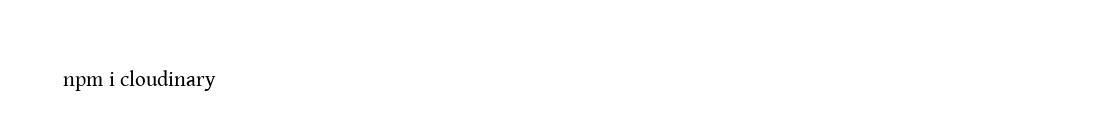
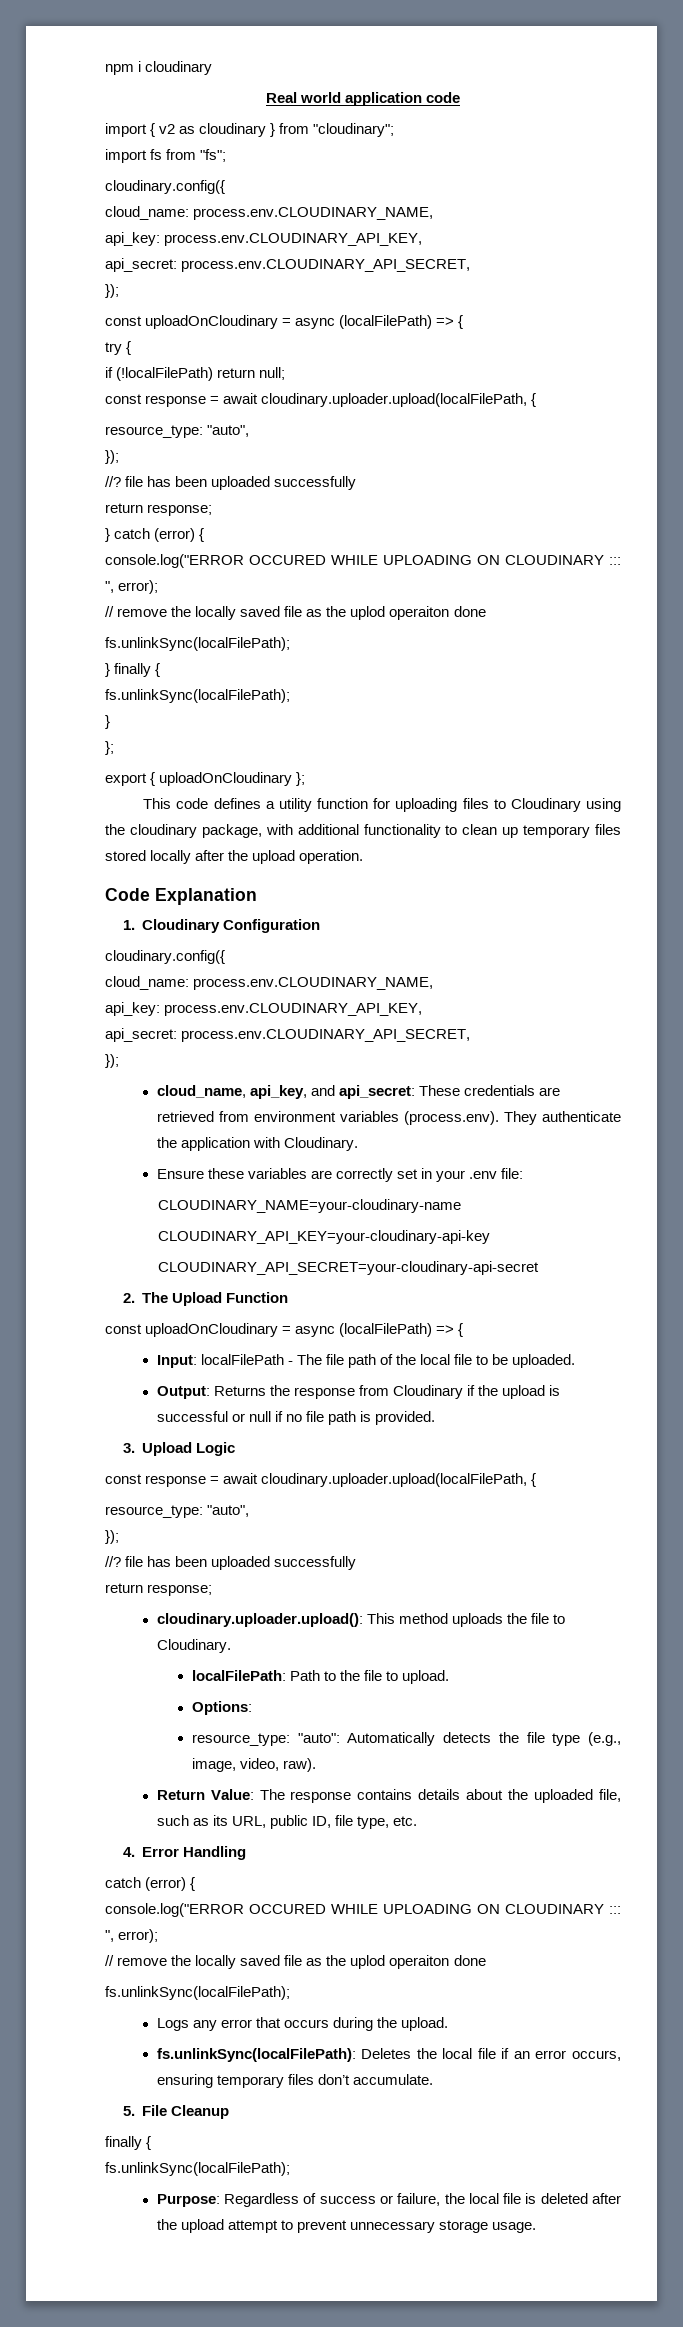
+ Real world application code
+ import { v2 as cloudinary } from "cloudinary";
+ import fs from "fs";
+ cloudinary.config({
+ cloud_name: process.env.CLOUDINARY_NAME,
+ api_key: process.env.CLOUDINARY_API_KEY,
+ api_secret: process.env.CLOUDINARY_API_SECRET,
+ });
+ const uploadOnCloudinary = async (localFilePath) => {
+ try {
+ if (!localFilePath) return null;
+ const response = await cloudinary.uploader.upload(localFilePath, {
+ resource_type: "auto",
+ });
+ //? file has been uploaded successfully
+ return response;
+ } catch (error) {
+ console.log("ERROR OCCURED WHILE UPLOADING ON CLOUDINARY ::: ", error);
+ // remove the locally saved file as the uplod operaiton done
+ fs.unlinkSync(localFilePath);
+ } finally {
+ fs.unlinkSync(localFilePath);
+ }
+ };
+ export { uploadOnCloudinary };
+ This code defines a utility function for uploading files to Cloudinary using the cloudinary package, with additional functionality to clean up temporary files stored locally after the upload operation.
+ Code Explanation
+ 1. Cloudinary Configuration
+ cloudinary.config({
+ cloud_name: process.env.CLOUDINARY_NAME,
+ api_key: process.env.CLOUDINARY_API_KEY,
+ api_secret: process.env.CLOUDINARY_API_SECRET,
+ });
+ cloud_name, api_key, and api_secret: These credentials are retrieved from environment variables (process.env). They authenticate the application with Cloudinary.
+ Ensure these variables are correctly set in your .env file:
+ CLOUDINARY_NAME=your-cloudinary-name
+ CLOUDINARY_API_KEY=your-cloudinary-api-key
+ CLOUDINARY_API_SECRET=your-cloudinary-api-secret
+ 2. The Upload Function
+ const uploadOnCloudinary = async (localFilePath) => {
+ Input: localFilePath - The file path of the local file to be uploaded.
+ Output: Returns the response from Cloudinary if the upload is successful or null if no file path is provided.
+ 3. Upload Logic
+ const response = await cloudinary.uploader.upload(localFilePath, {
+ resource_type: "auto",
+ });
+ //? file has been uploaded successfully
+ return response;
+ cloudinary.uploader.upload(): This method uploads the file to Cloudinary.
+ localFilePath: Path to the file to upload.
+ Options:
+ resource_type: "auto": Automatically detects the file type (e.g., image, video, raw).
+ Return Value: The response contains details about the uploaded file, such as its URL, public ID, file type, etc.
+ 4. Error Handling
+ catch (error) {
+ console.log("ERROR OCCURED WHILE UPLOADING ON CLOUDINARY ::: ", error);
+ // remove the locally saved file as the uplod operaiton done
+ fs.unlinkSync(localFilePath);
+ Logs any error that occurs during the upload.
+ fs.unlinkSync(localFilePath): Deletes the local file if an error occurs, ensuring temporary files don’t accumulate.
+ 5. File Cleanup
+ finally {
+ fs.unlinkSync(localFilePath);
+ Purpose: Regardless of success or failure, the local file is deleted after the upload attempt to prevent unnecessary storage usage.

